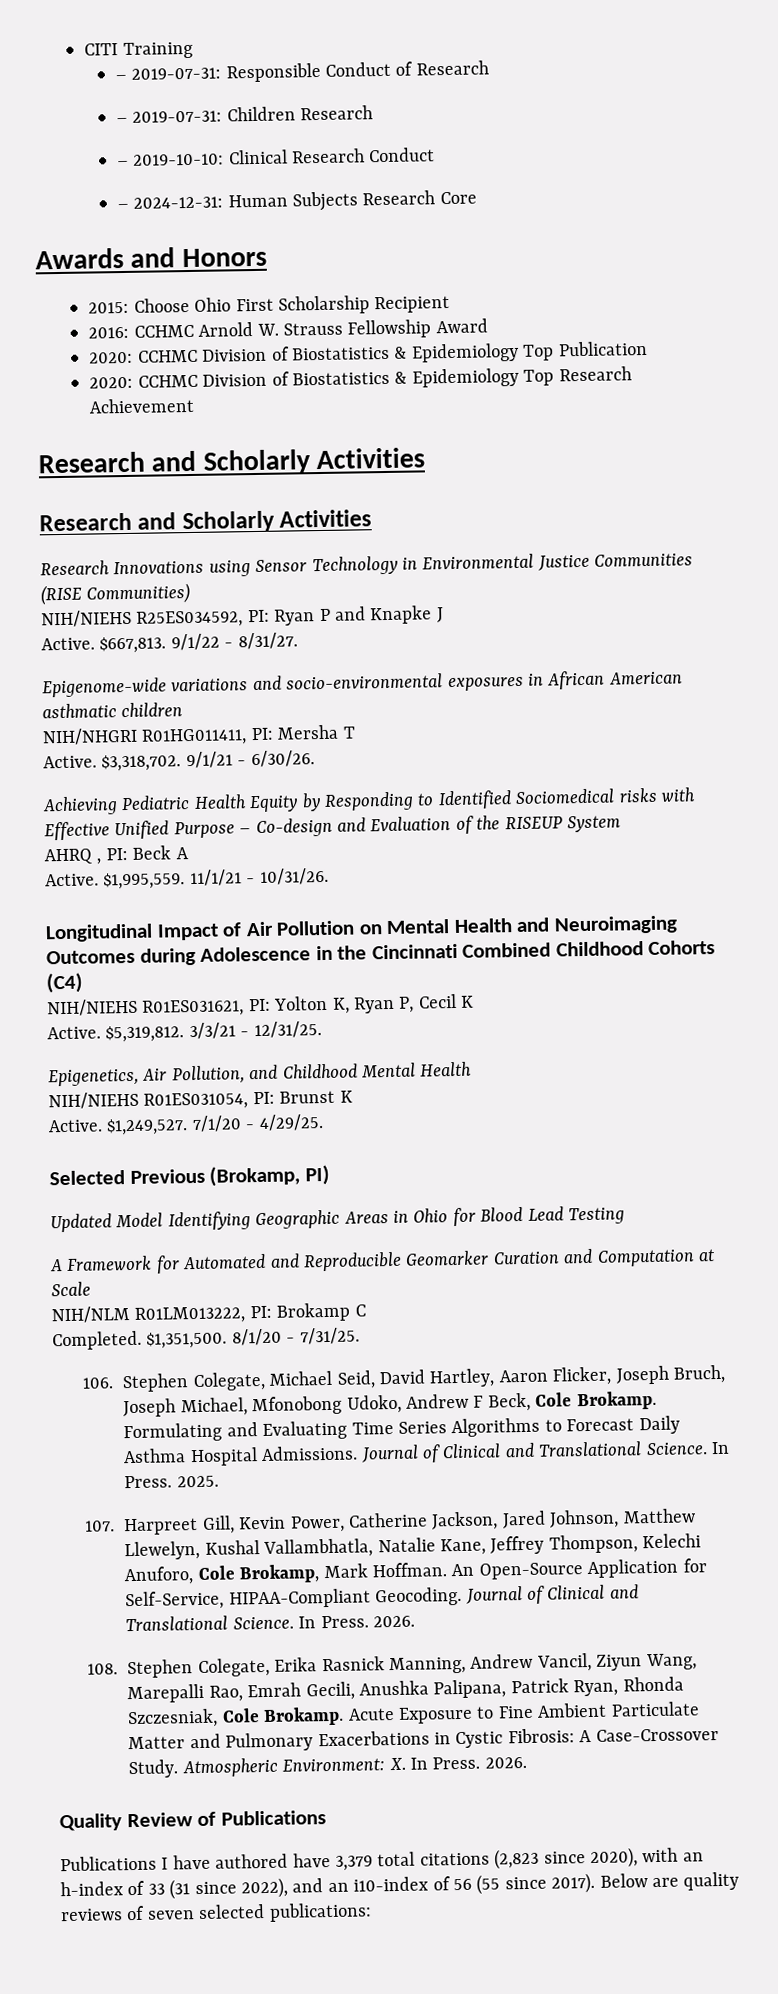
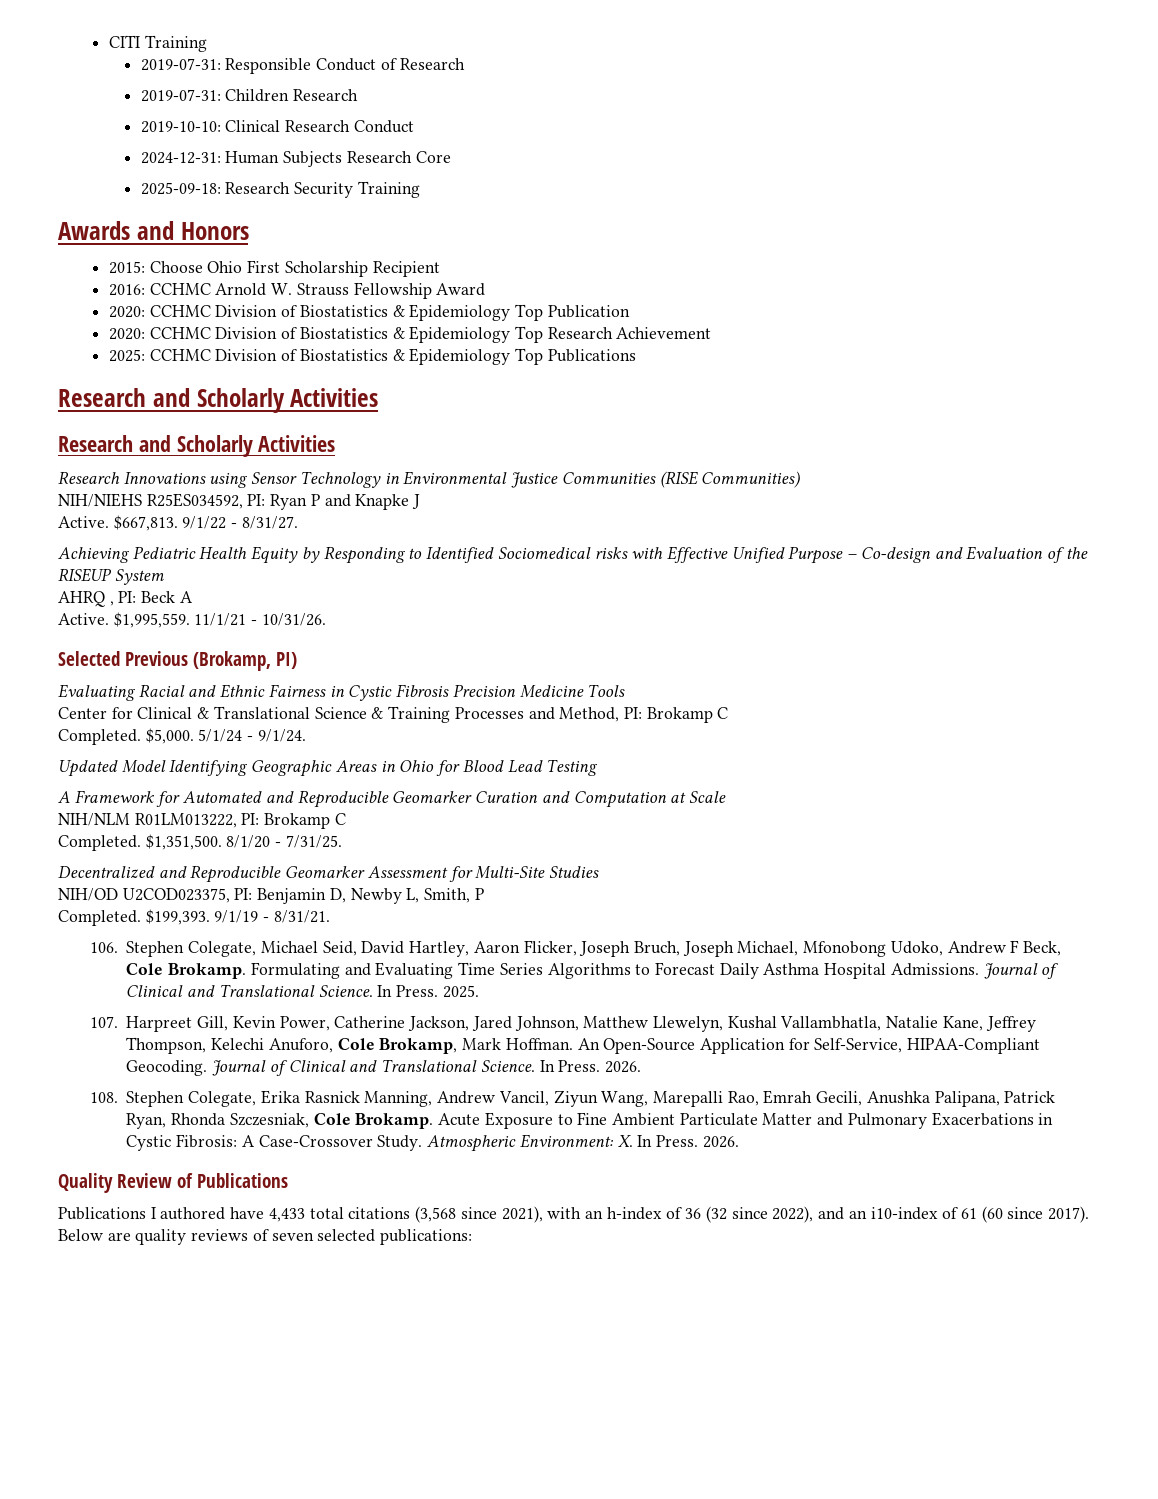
- – 2019-07-31: Responsible Conduct of Research
+ 2019-07-31: Responsible Conduct of Research
- – 2019-07-31: Children Research
+ 2019-07-31: Children Research
- – 2019-10-10: Clinical Research Conduct
+ 2019-10-10: Clinical Research Conduct
- – 2024-12-31: Human Subjects Research Core
+ 2024-12-31: Human Subjects Research Core
+ 2025-09-18: Research Security Training
+ 2025: CCHMC Division of Biostatistics & Epidemiology Top Publications
- Epigenome-wide variations and socio-environmental exposures in African American asthmatic children
- NIH/NHGRI R01HG011411, PI: Mersha T
- Active. $3,318,702. 9/1/21 - 6/30/26.
- Longitudinal Impact of Air Pollution on Mental Health and Neuroimaging Outcomes during Adolescence in the Cincinnati Combined Childhood Cohorts (C4)
- NIH/NIEHS R01ES031621, PI: Yolton K, Ryan P, Cecil K
- Active. $5,319,812. 3/3/21 - 12/31/25.
- Epigenetics, Air Pollution, and Childhood Mental Health
- NIH/NIEHS R01ES031054, PI: Brunst K
- Active. $1,249,527. 7/1/20 - 4/29/25.
  Selected Previous (Brokamp, PI)
+ Evaluating Racial and Ethnic Fairness in Cystic Fibrosis Precision Medicine Tools
+ Center for Clinical & Translational Science & Training Processes and Method, PI: Brokamp C
+ Completed. $5,000. 5/1/24 - 9/1/24.
+ Decentralized and Reproducible Geomarker Assessment for Multi-Site Studies
+ NIH/OD U2COD023375, PI: Benjamin D, Newby L, Smith, P
+ Completed. $199,393. 9/1/19 - 8/31/21.
- Publications I have authored have 3,379 total citations (2,823 since 2020), with an h-index of 33 (31 since 2022), and an i10-index of 56 (55 since 2017).
+ Publications I authored have 4,433 total citations (3,568 since 2021), with an h-index of 36 (32 since 2022), and an i10-index of 61 (60 since 2017).

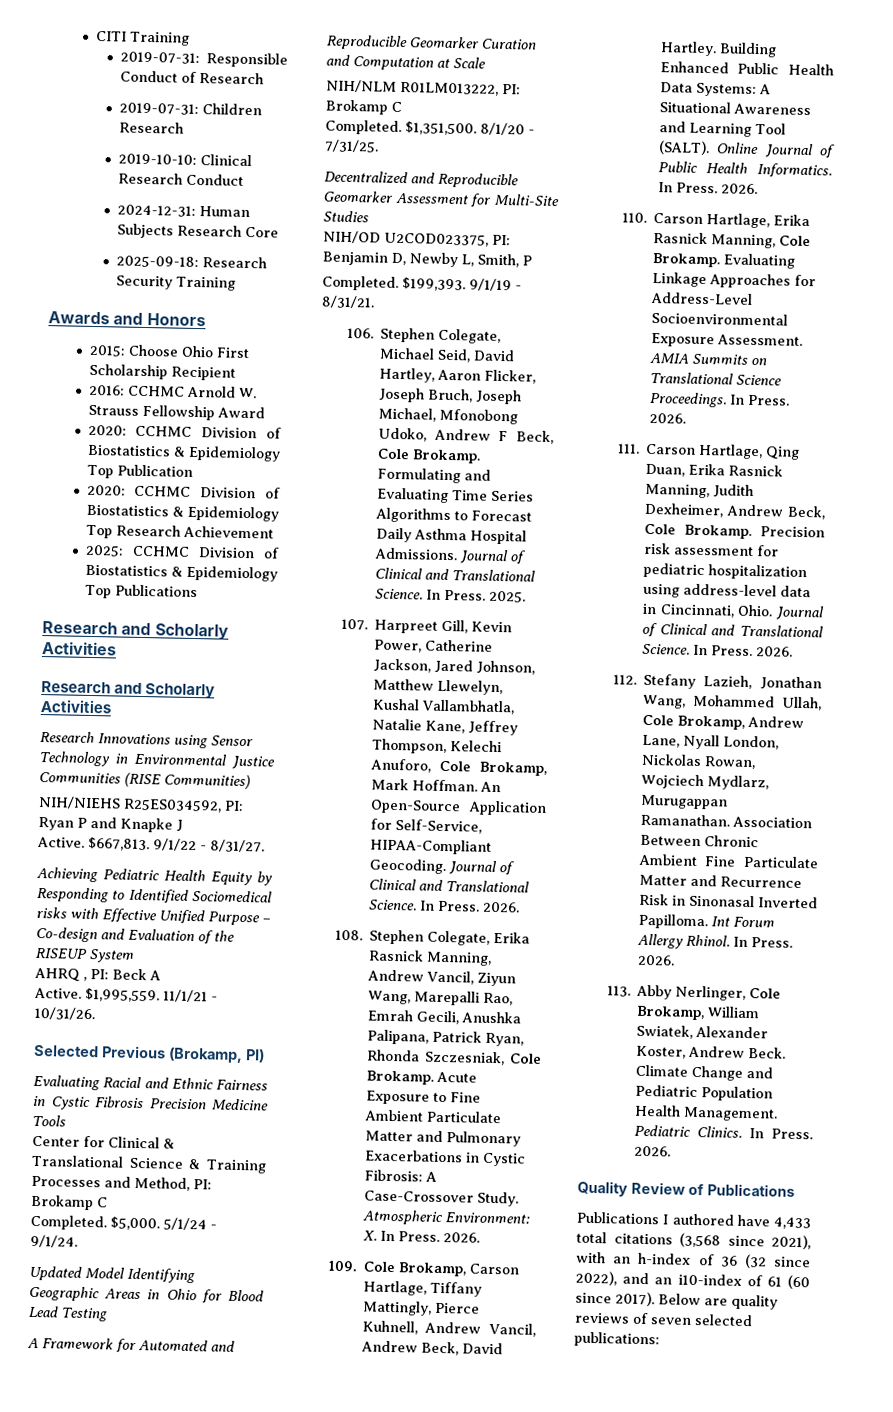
+ 109. Cole Brokamp, Carson Hartlage, Tiffany Mattingly, Pierce Kuhnell, Andrew Vancil, Andrew Beck, David Hartley. Building Enhanced Public Health Data Systems: A Situational Awareness and Learning Tool (SALT). Online Journal of Public Health Informatics. In Press. 2026.
+ 110. Carson Hartlage, Erika Rasnick Manning, Cole Brokamp. Evaluating Linkage Approaches for Address-Level Socioenvironmental Exposure Assessment. AMIA Summits on Translational Science Proceedings. In Press. 2026.
+ 111. Carson Hartlage, Qing Duan, Erika Rasnick Manning, Judith Dexheimer, Andrew Beck, Cole Brokamp. Precision risk assessment for pediatric hospitalization using address-level data in Cincinnati, Ohio. Journal of Clinical and Translational Science. In Press. 2026.
+ 112. Stefany Lazieh, Jonathan Wang, Mohammed Ullah, Cole Brokamp, Andrew Lane, Nyall London, Nickolas Rowan, Wojciech Mydlarz, Murugappan Ramanathan. Association Between Chronic Ambient Fine Particulate Matter and Recurrence Risk in Sinonasal Inverted Papilloma. Int Forum Allergy Rhinol. In Press. 2026.
+ 113. Abby Nerlinger, Cole Brokamp, William Swiatek, Alexander Koster, Andrew Beck. Climate Change and Pediatric Population Health Management. Pediatric Clinics. In Press. 2026.

